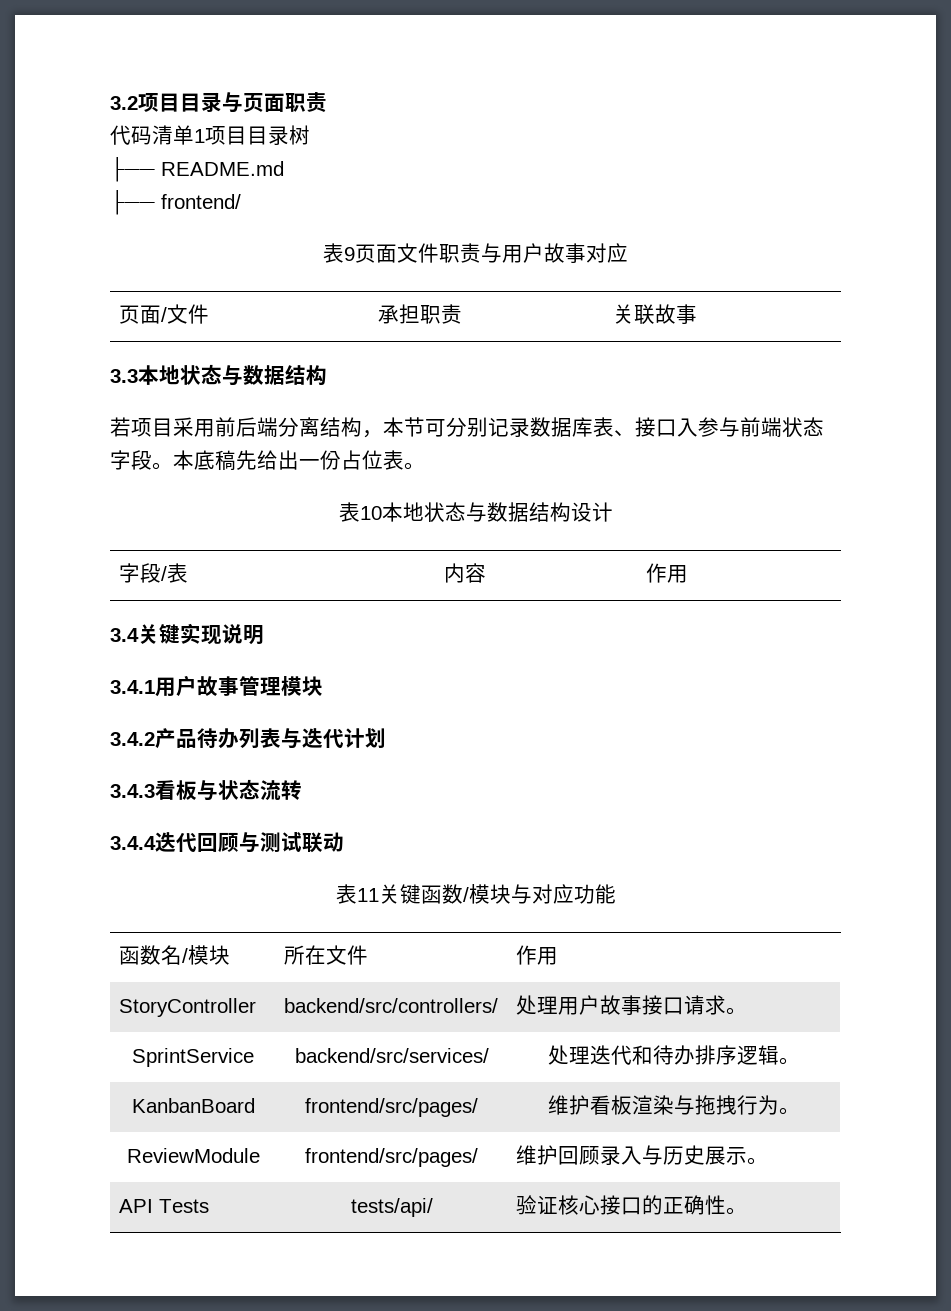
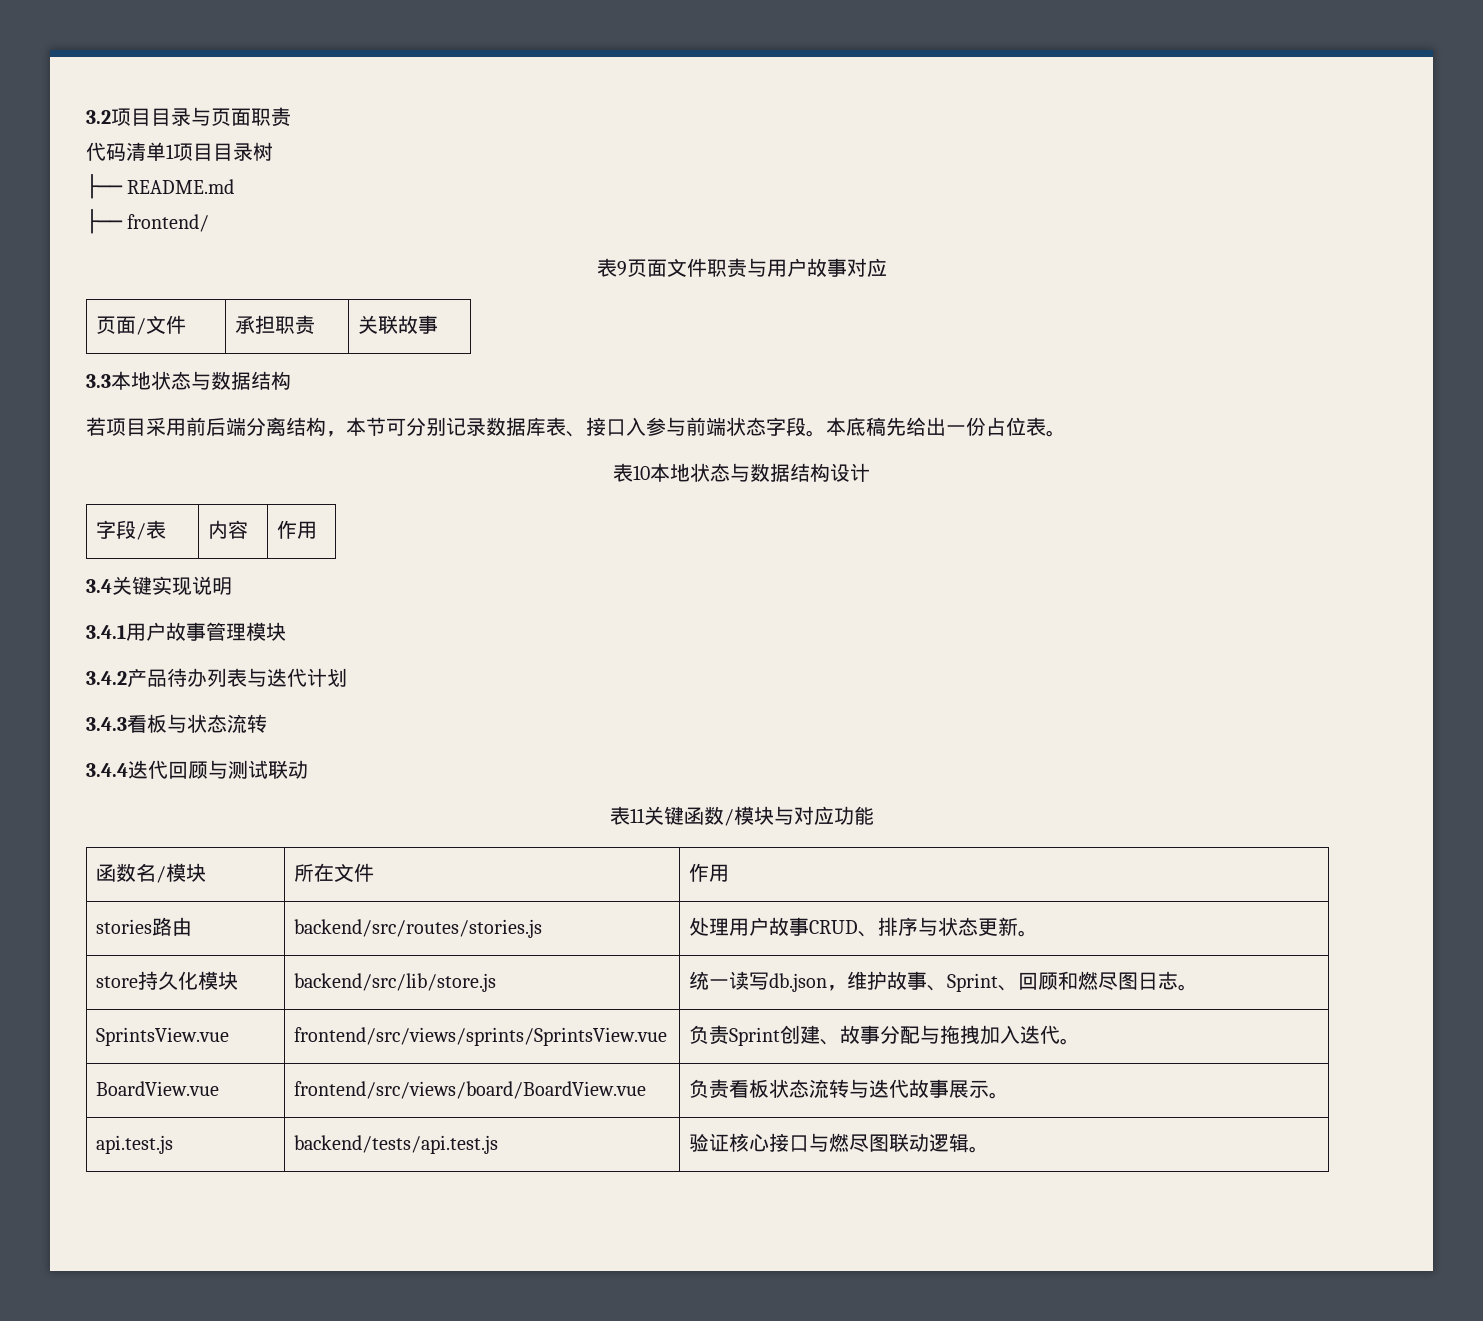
- StoryController | backend/src/controllers/ | 处理用户故事接口请求。
- SprintService | backend/src/services/ | 处理迭代和待办排序逻辑。
- KanbanBoard | frontend/src/pages/ | 维护看板渲染与拖拽行为。
- ReviewModule | frontend/src/pages/ | 维护回顾录入与历史展示。
+ stories路由 | backend/src/routes/stories.js | 处理用户故事CRUD、排序与状态更新。
+ store持久化模块 | backend/src/lib/store.js | 统一读写db.json，维护故事、Sprint、回顾和燃尽图日志。
+ SprintsView.vue | frontend/src/views/sprints/SprintsView.vue | 负责Sprint创建、故事分配与拖拽加入迭代。
+ BoardView.vue | frontend/src/views/board/BoardView.vue | 负责看板状态流转与迭代故事展示。
- API Tests | tests/api/ | 验证核心接口的正确性。
+ api.test.js | backend/tests/api.test.js | 验证核心接口与燃尽图联动逻辑。

